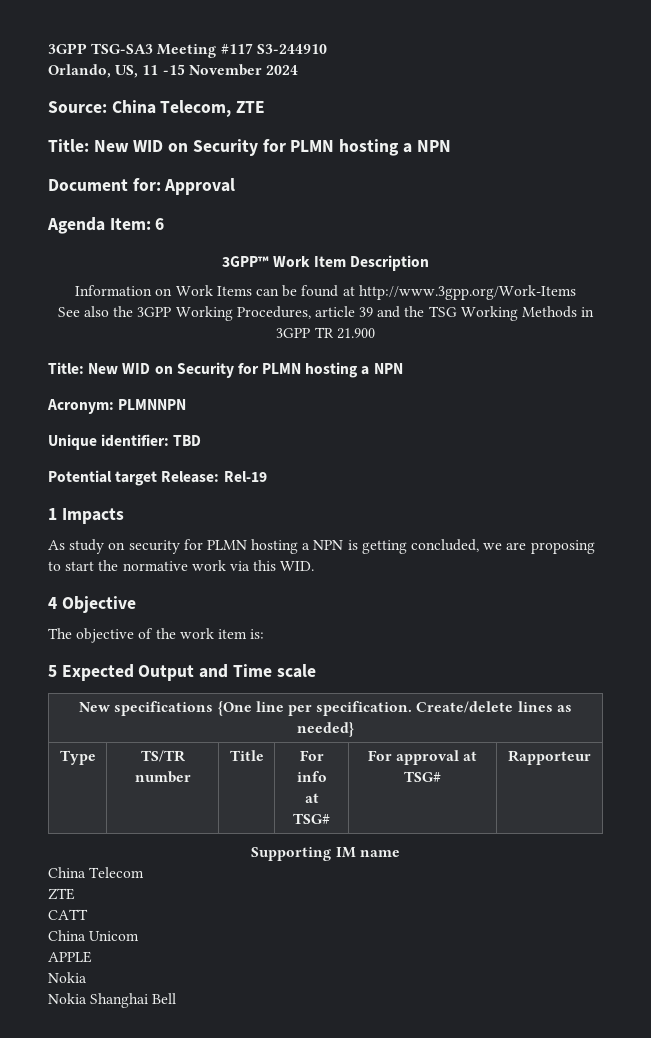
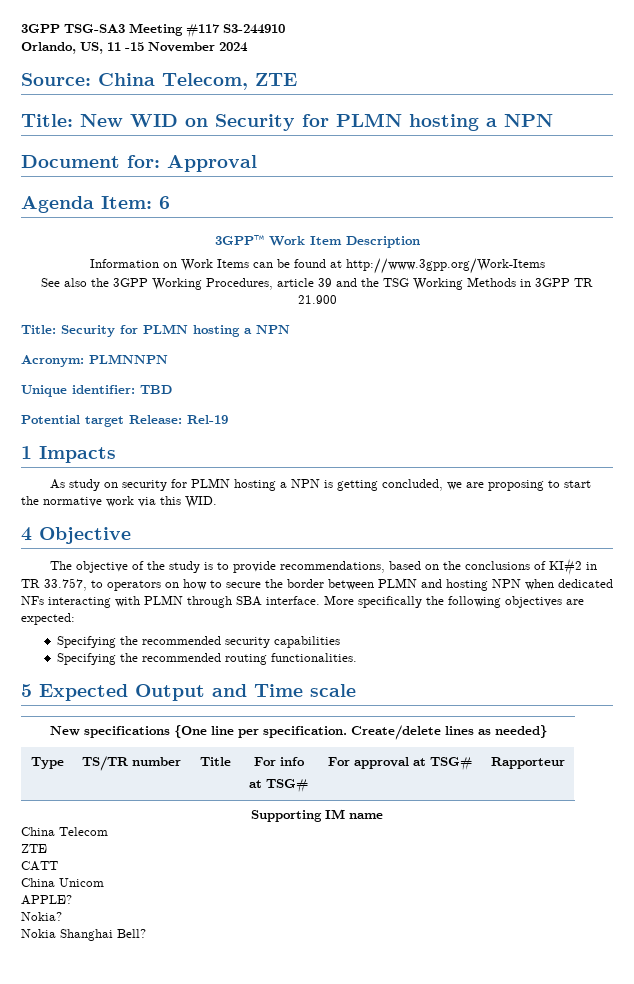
  See also the 3GPP Working Procedures, article 39 and the TSG Working Methods in 3GPP TR 21.900
- Title: New WID on Security for PLMN hosting a NPN
+ Title: Security for PLMN hosting a NPN
- The objective of the work item is:
+ The objective of the study is to provide recommendations, based on the conclusions of KI#2 in TR 33.757, to operators on how to secure the border between PLMN and hosting NPN when dedicated NFs interacting with PLMN through SBA interface. More specifically the following objectives are expected:
+ Specifying the recommended security capabilities
+ Specifying the recommended routing functionalities.
- APPLE
- Nokia
+ APPLE?
+ Nokia?
- Nokia Shanghai Bell
+ Nokia Shanghai Bell?

